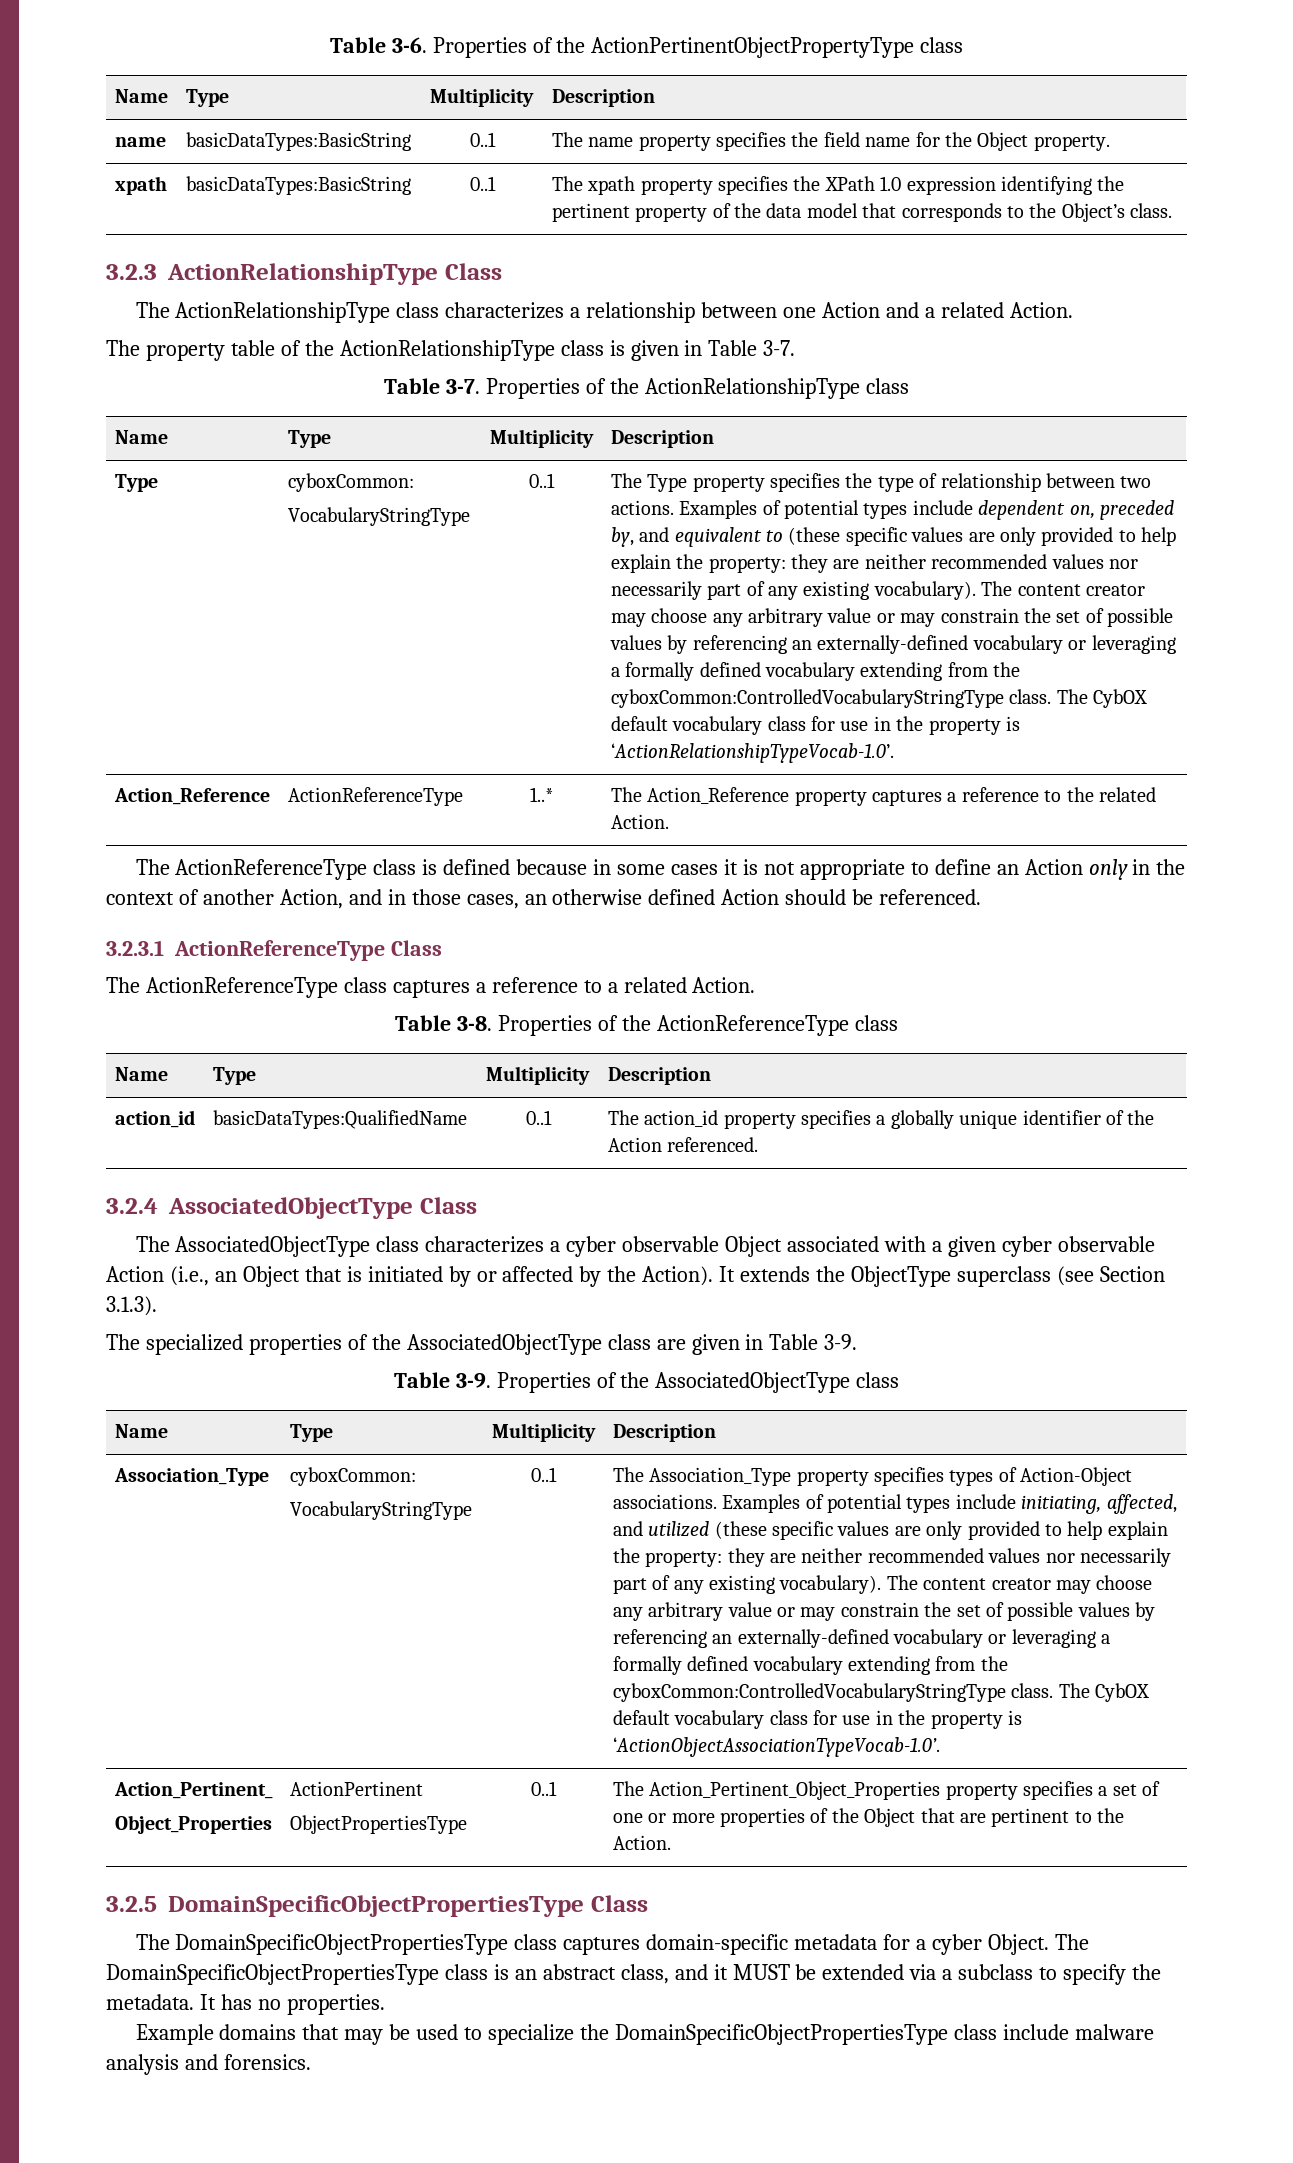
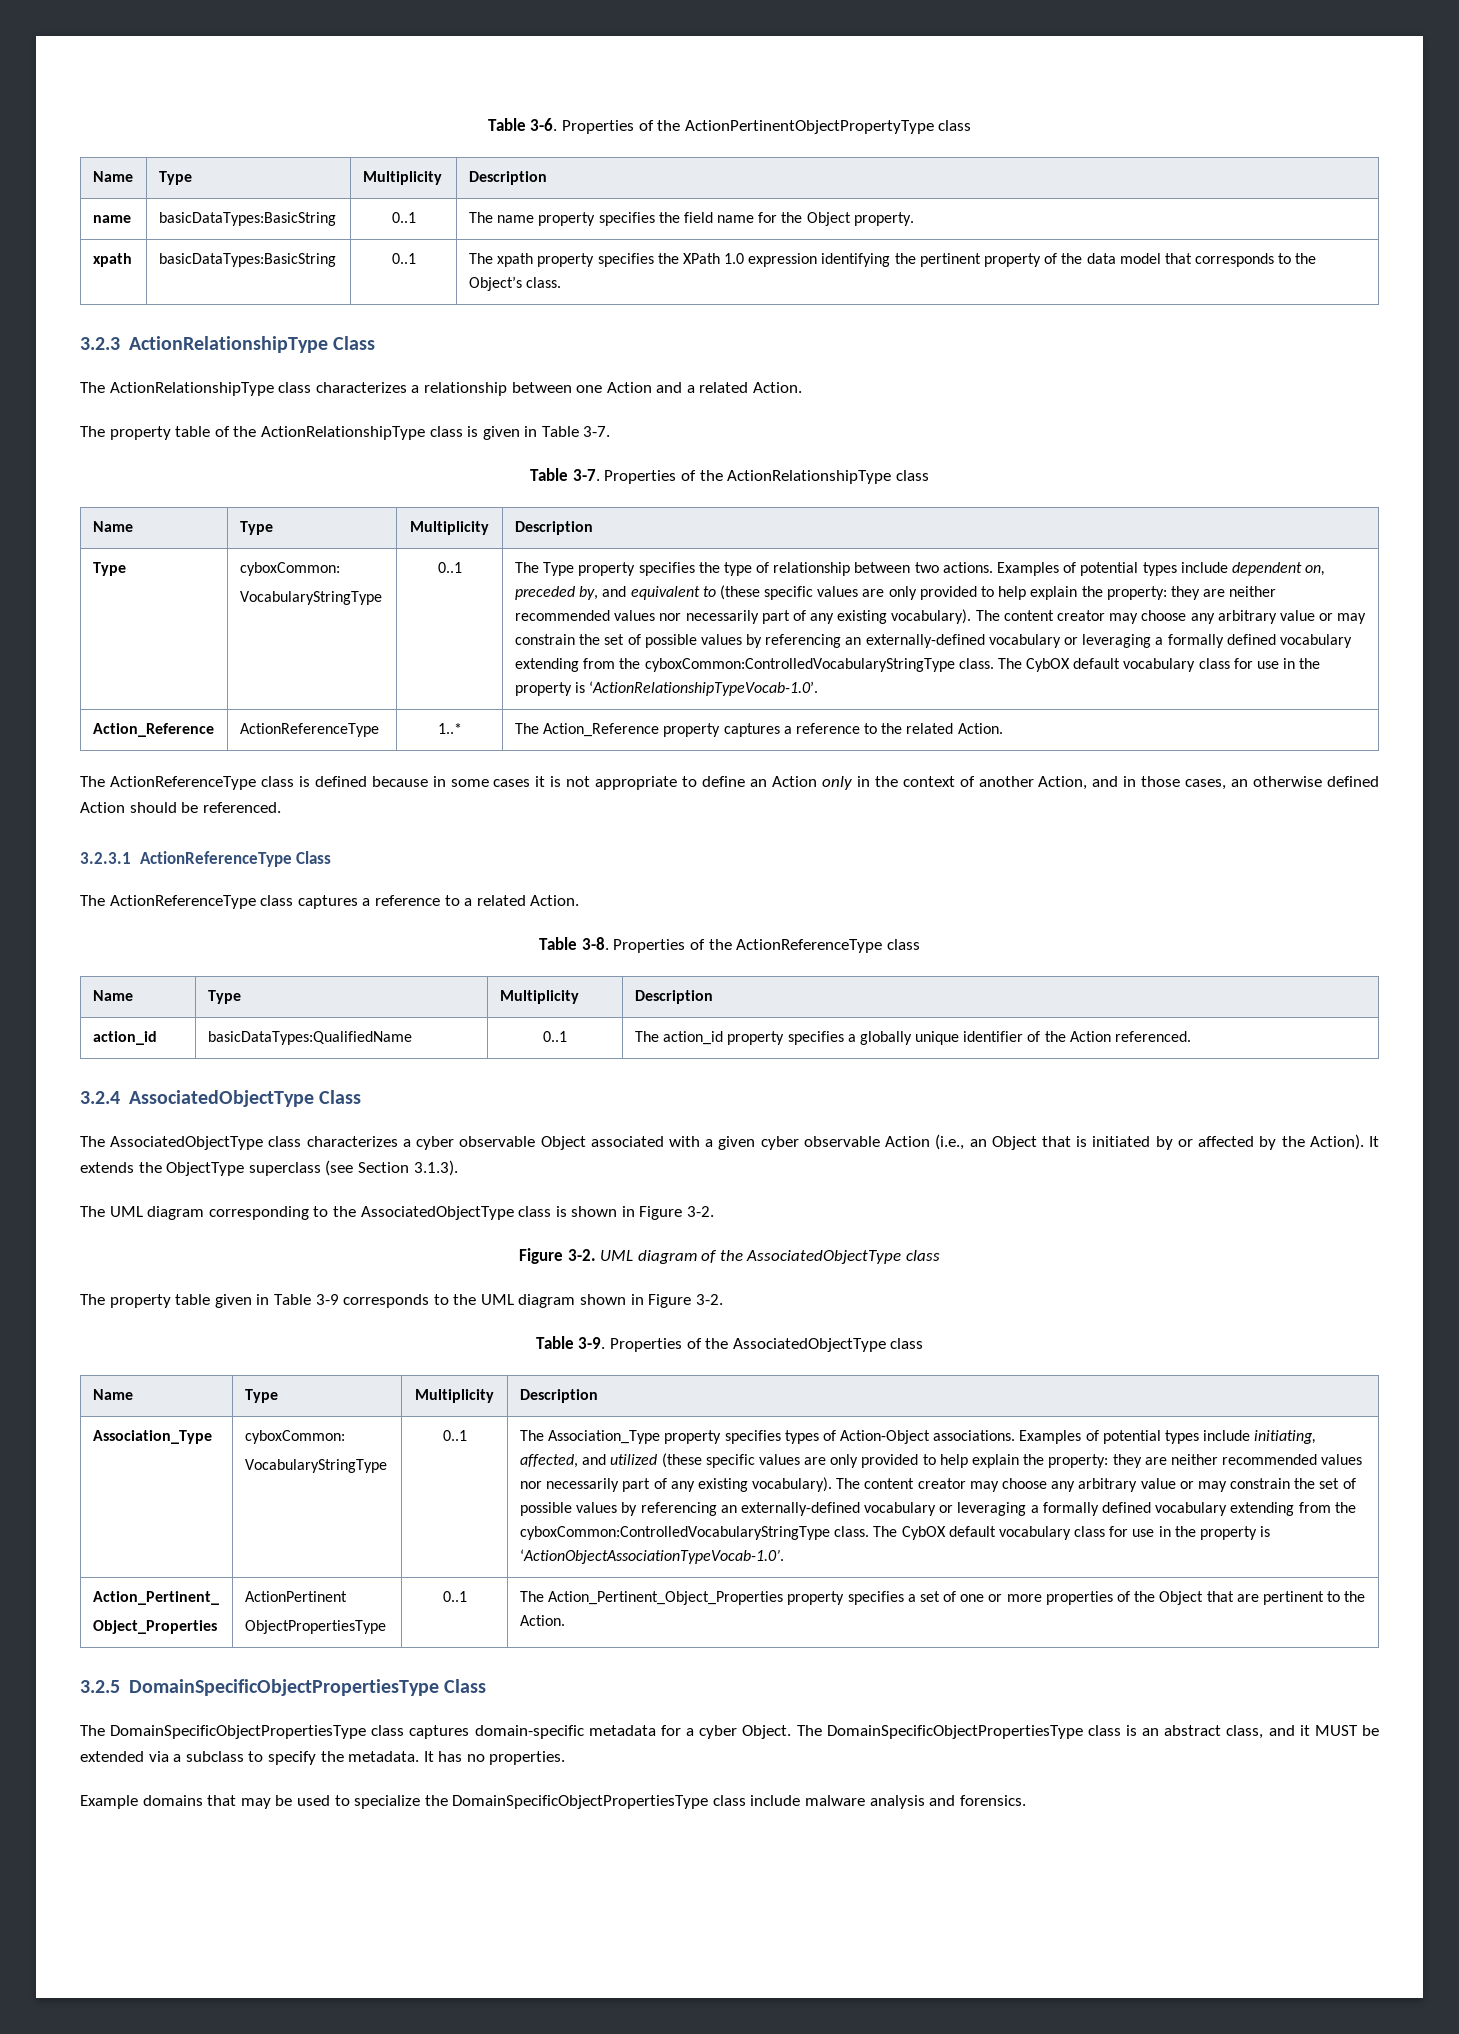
- The specialized properties of the AssociatedObjectType class are given in Table 3-9.
+ The UML diagram corresponding to the AssociatedObjectType class is shown in Figure 3-2.
+ Figure 3-2. UML diagram of the AssociatedObjectType class
+ The property table given in Table 3-9 corresponds to the UML diagram shown in Figure 3-2.

